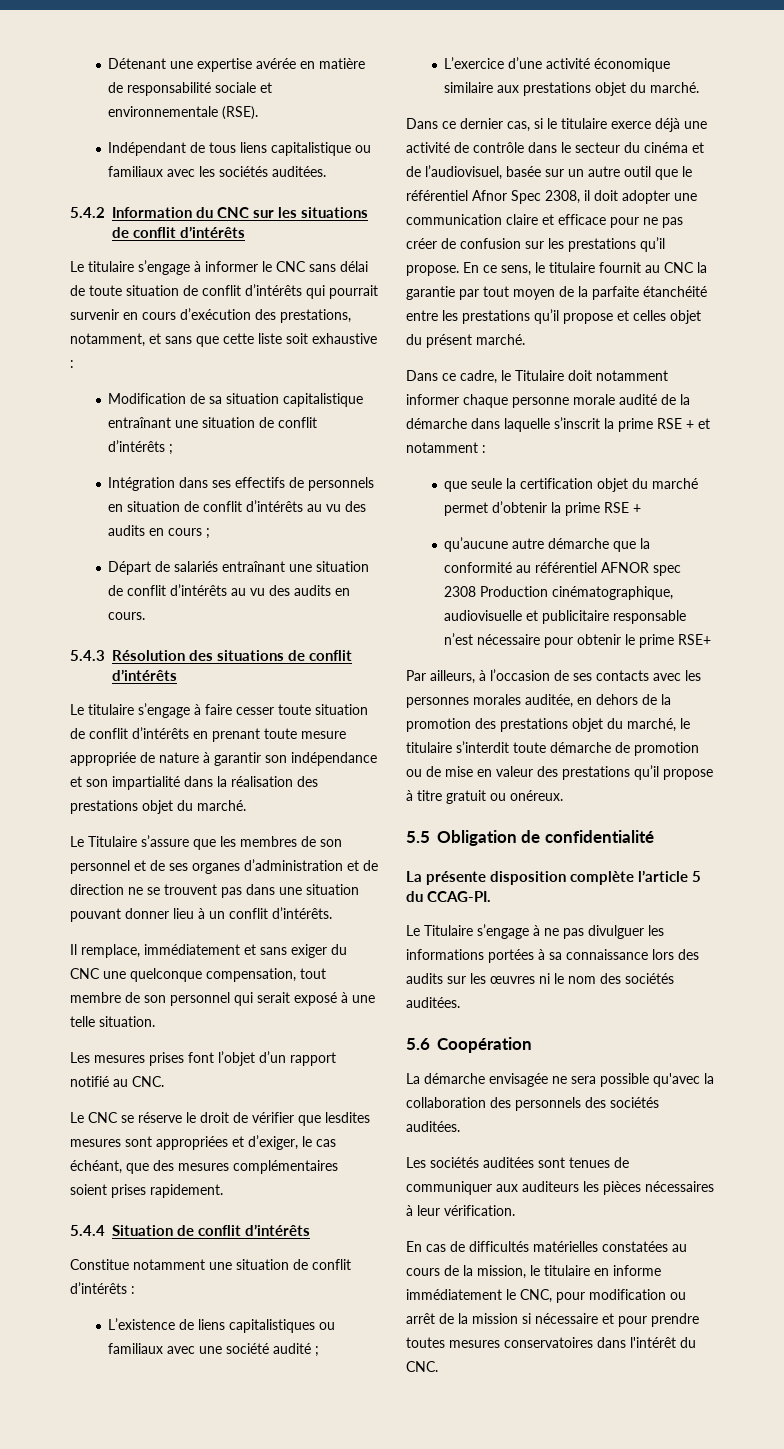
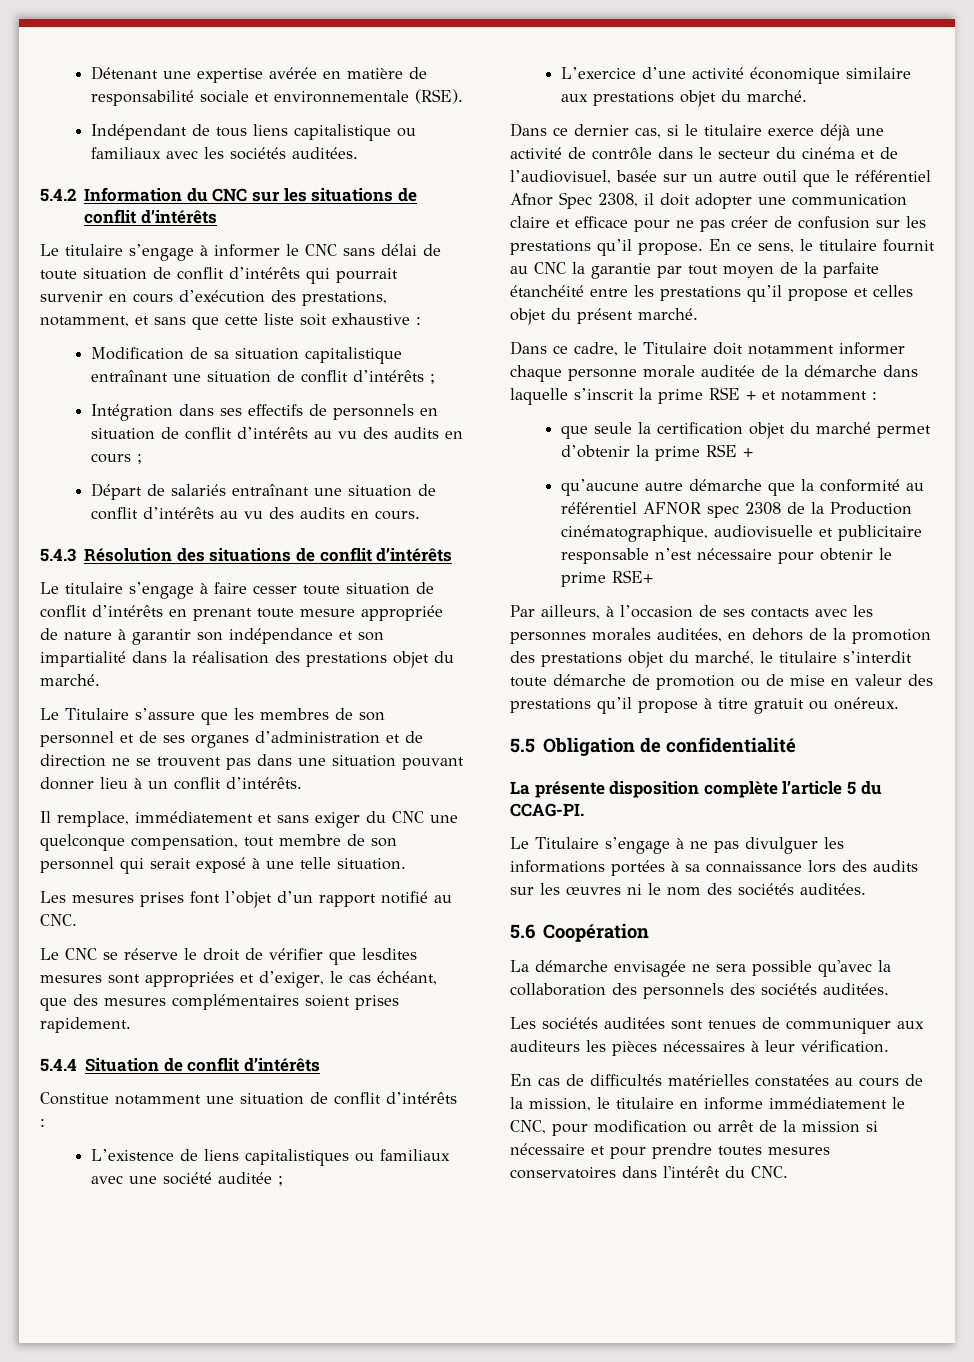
- L’existence de liens capitalistiques ou familiaux avec une société audité ;
+ L’existence de liens capitalistiques ou familiaux avec une société auditée ;
- Dans ce cadre, le Titulaire doit notamment informer chaque personne morale audité de la démarche dans laquelle s’inscrit la prime RSE + et notamment :
+ Dans ce cadre, le Titulaire doit notamment informer chaque personne morale auditée de la démarche dans laquelle s’inscrit la prime RSE + et notamment :
- qu’aucune autre démarche que la conformité au référentiel AFNOR spec 2308 Production cinématographique, audiovisuelle et publicitaire responsable n’est nécessaire pour obtenir le prime RSE+
+ qu’aucune autre démarche que la conformité au référentiel AFNOR spec 2308 de la Production cinématographique, audiovisuelle et publicitaire responsable n’est nécessaire pour obtenir le prime RSE+
- Par ailleurs, à l’occasion de ses contacts avec les personnes morales auditée, en dehors de la promotion des prestations objet du marché, le titulaire s’interdit toute démarche de promotion ou de mise en valeur des prestations qu’il propose à titre gratuit ou onéreux.
+ Par ailleurs, à l’occasion de ses contacts avec les personnes morales auditées, en dehors de la promotion des prestations objet du marché, le titulaire s’interdit toute démarche de promotion ou de mise en valeur des prestations qu’il propose à titre gratuit ou onéreux.

